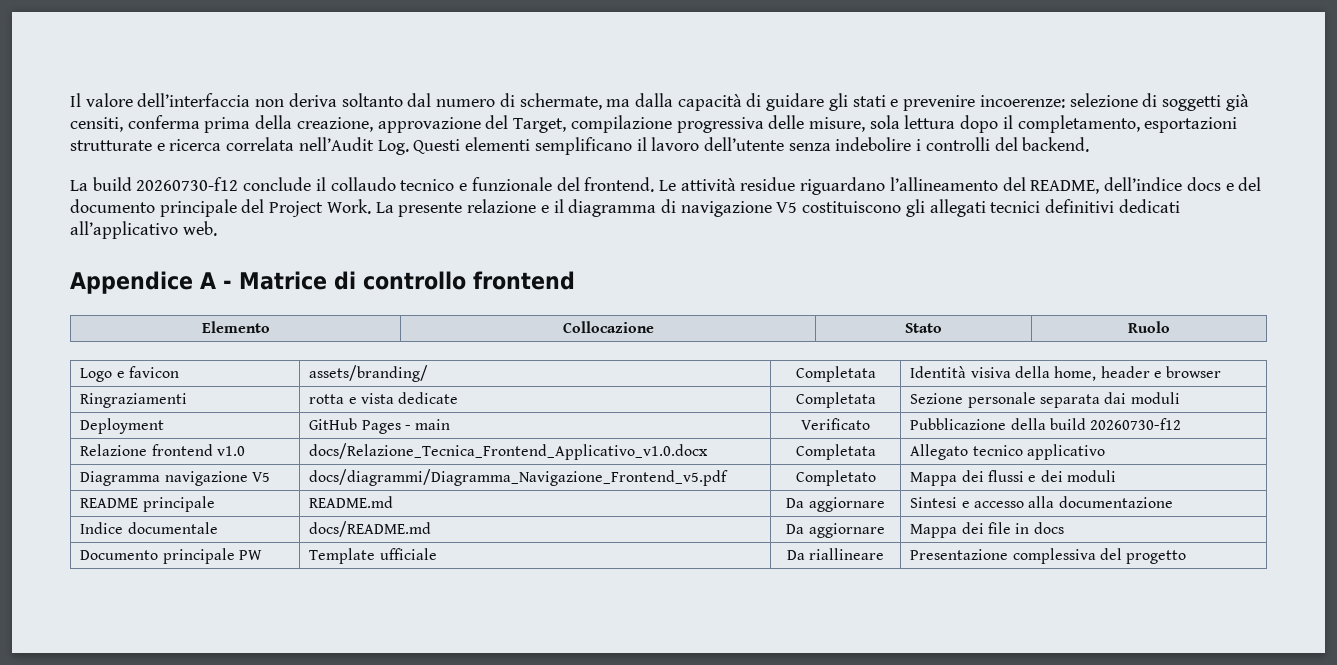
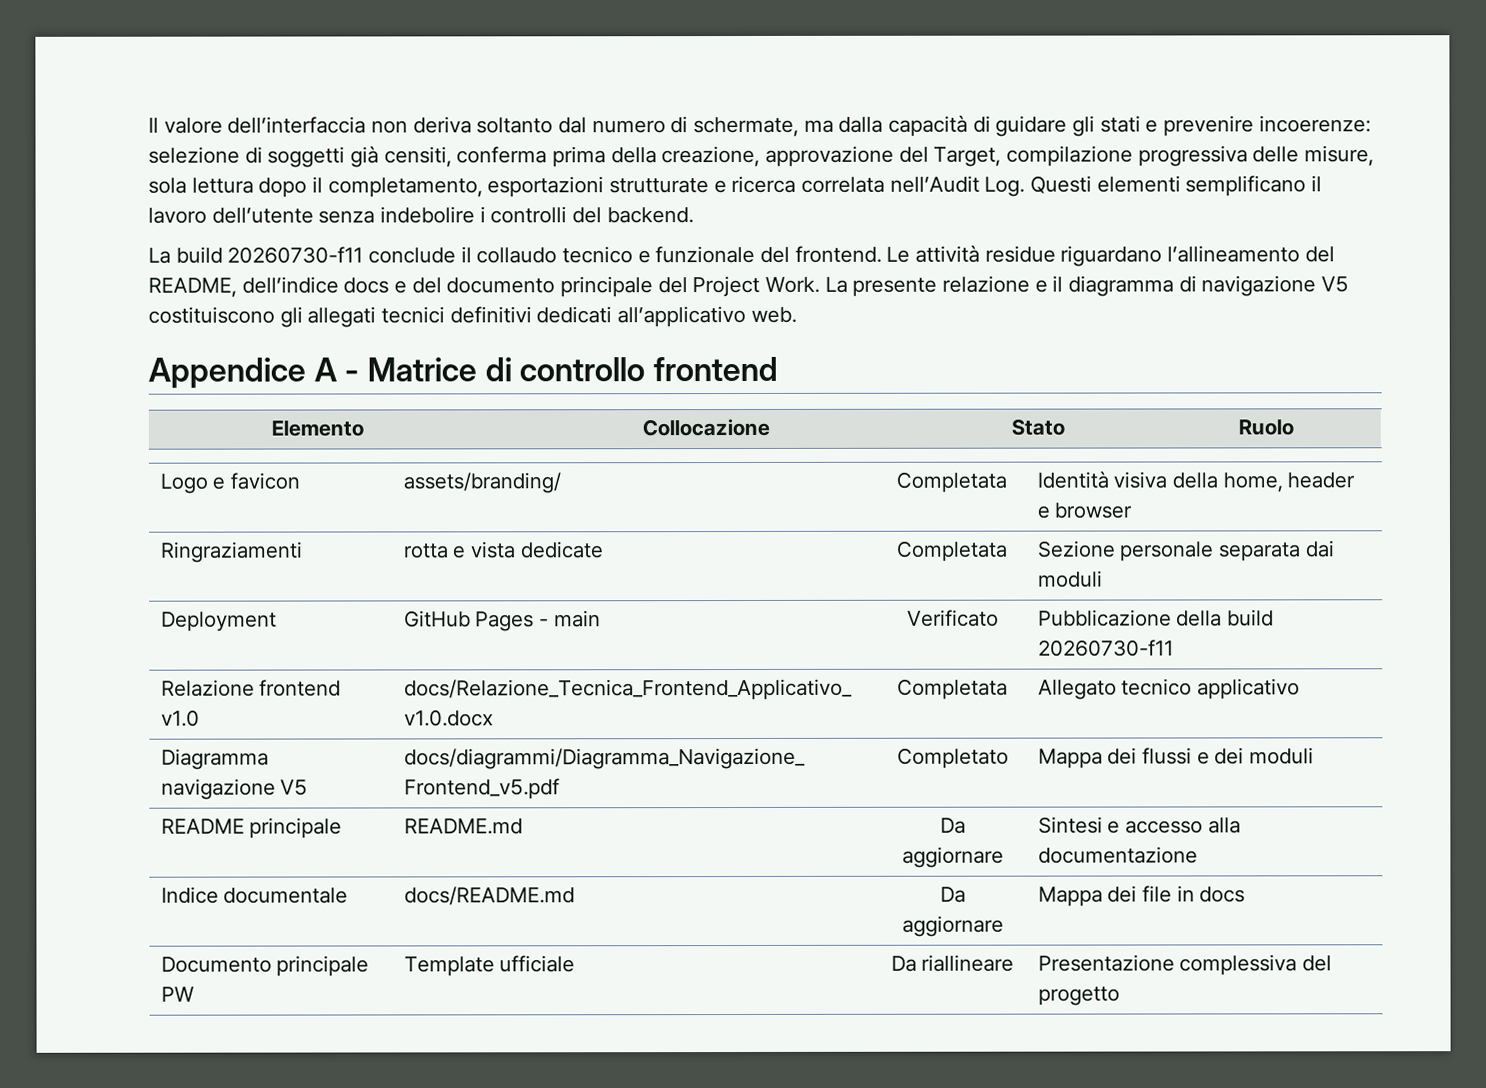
- La build 20260730-f12 conclude il collaudo tecnico e funzionale del frontend.
+ La build 20260730-f11 conclude il collaudo tecnico e funzionale del frontend.
- Deployment | GitHub Pages - main | Verificato | Pubblicazione della build 20260730-f12
+ Deployment | GitHub Pages - main | Verificato | Pubblicazione della build 20260730-f11

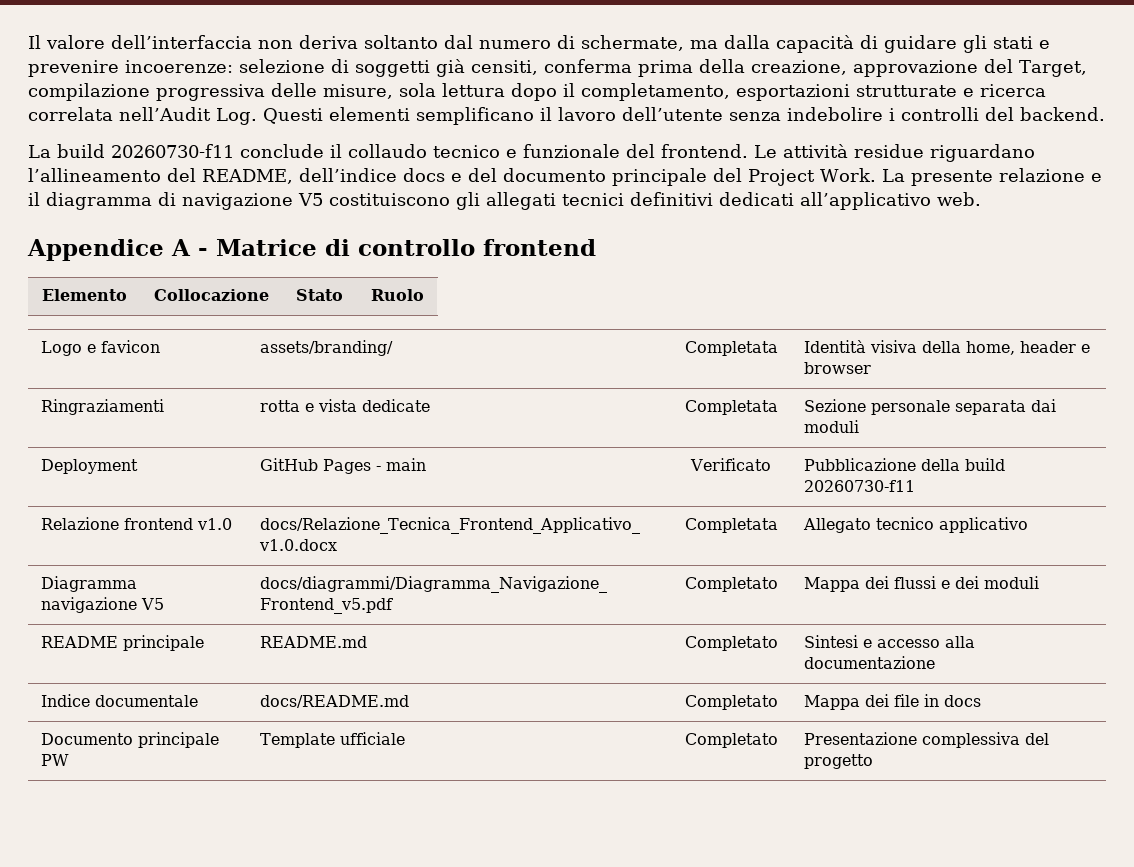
- README principale | README.md | Da aggiornare | Sintesi e accesso alla documentazione
+ README principale | README.md | Completato | Sintesi e accesso alla documentazione
- Indice documentale | docs/README.md | Da aggiornare | Mappa dei file in docs
+ Indice documentale | docs/README.md | Completato | Mappa dei file in docs
- Documento principale PW | Template ufficiale | Da riallineare | Presentazione complessiva del progetto
+ Documento principale PW | Template ufficiale | Completato | Presentazione complessiva del progetto

